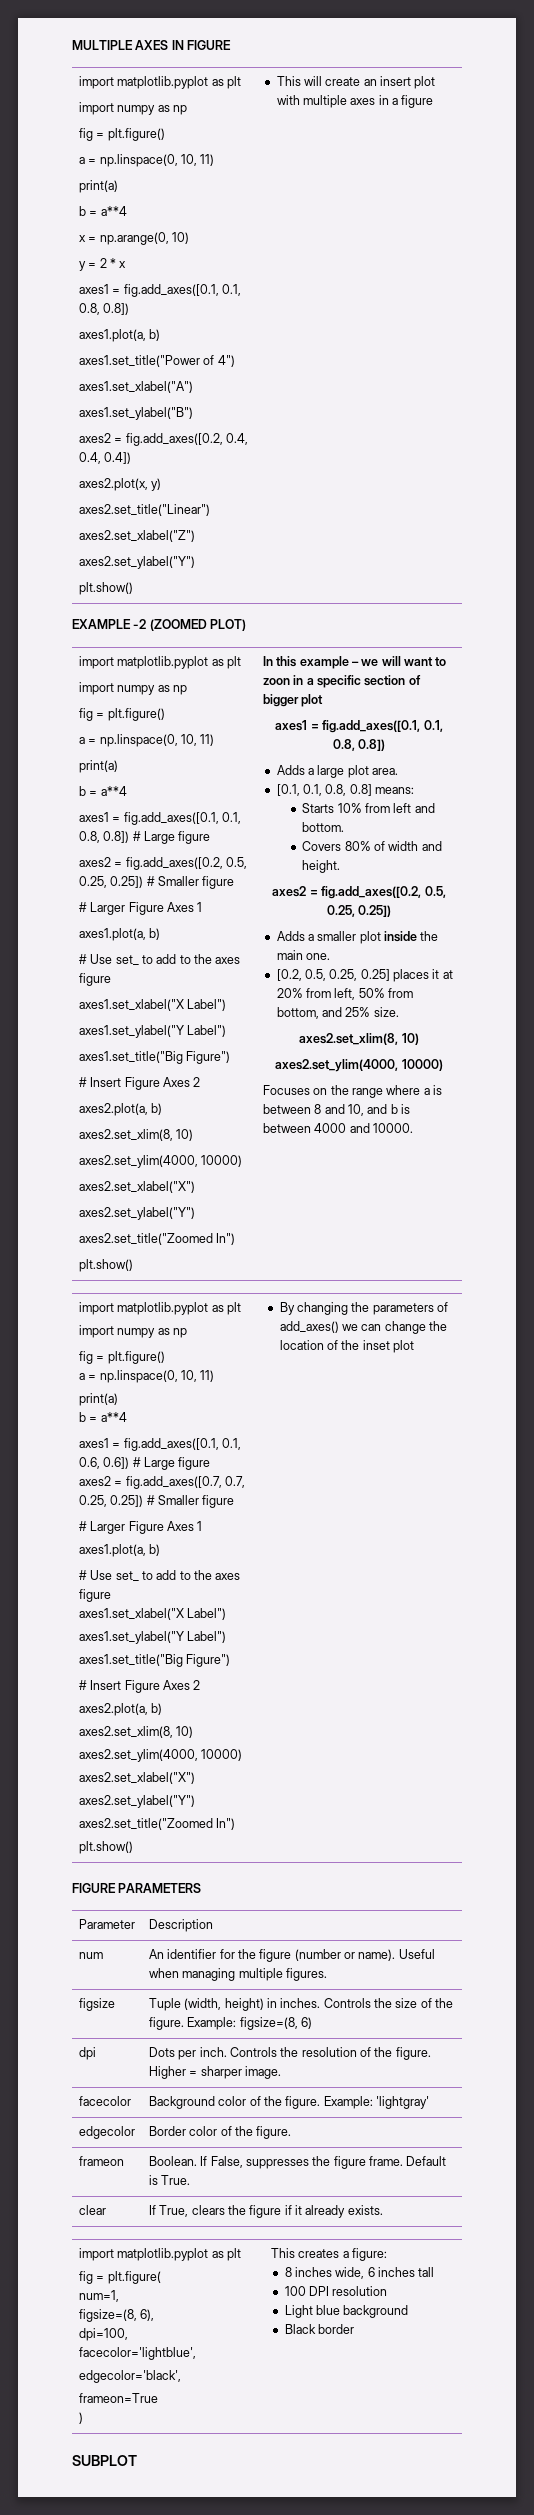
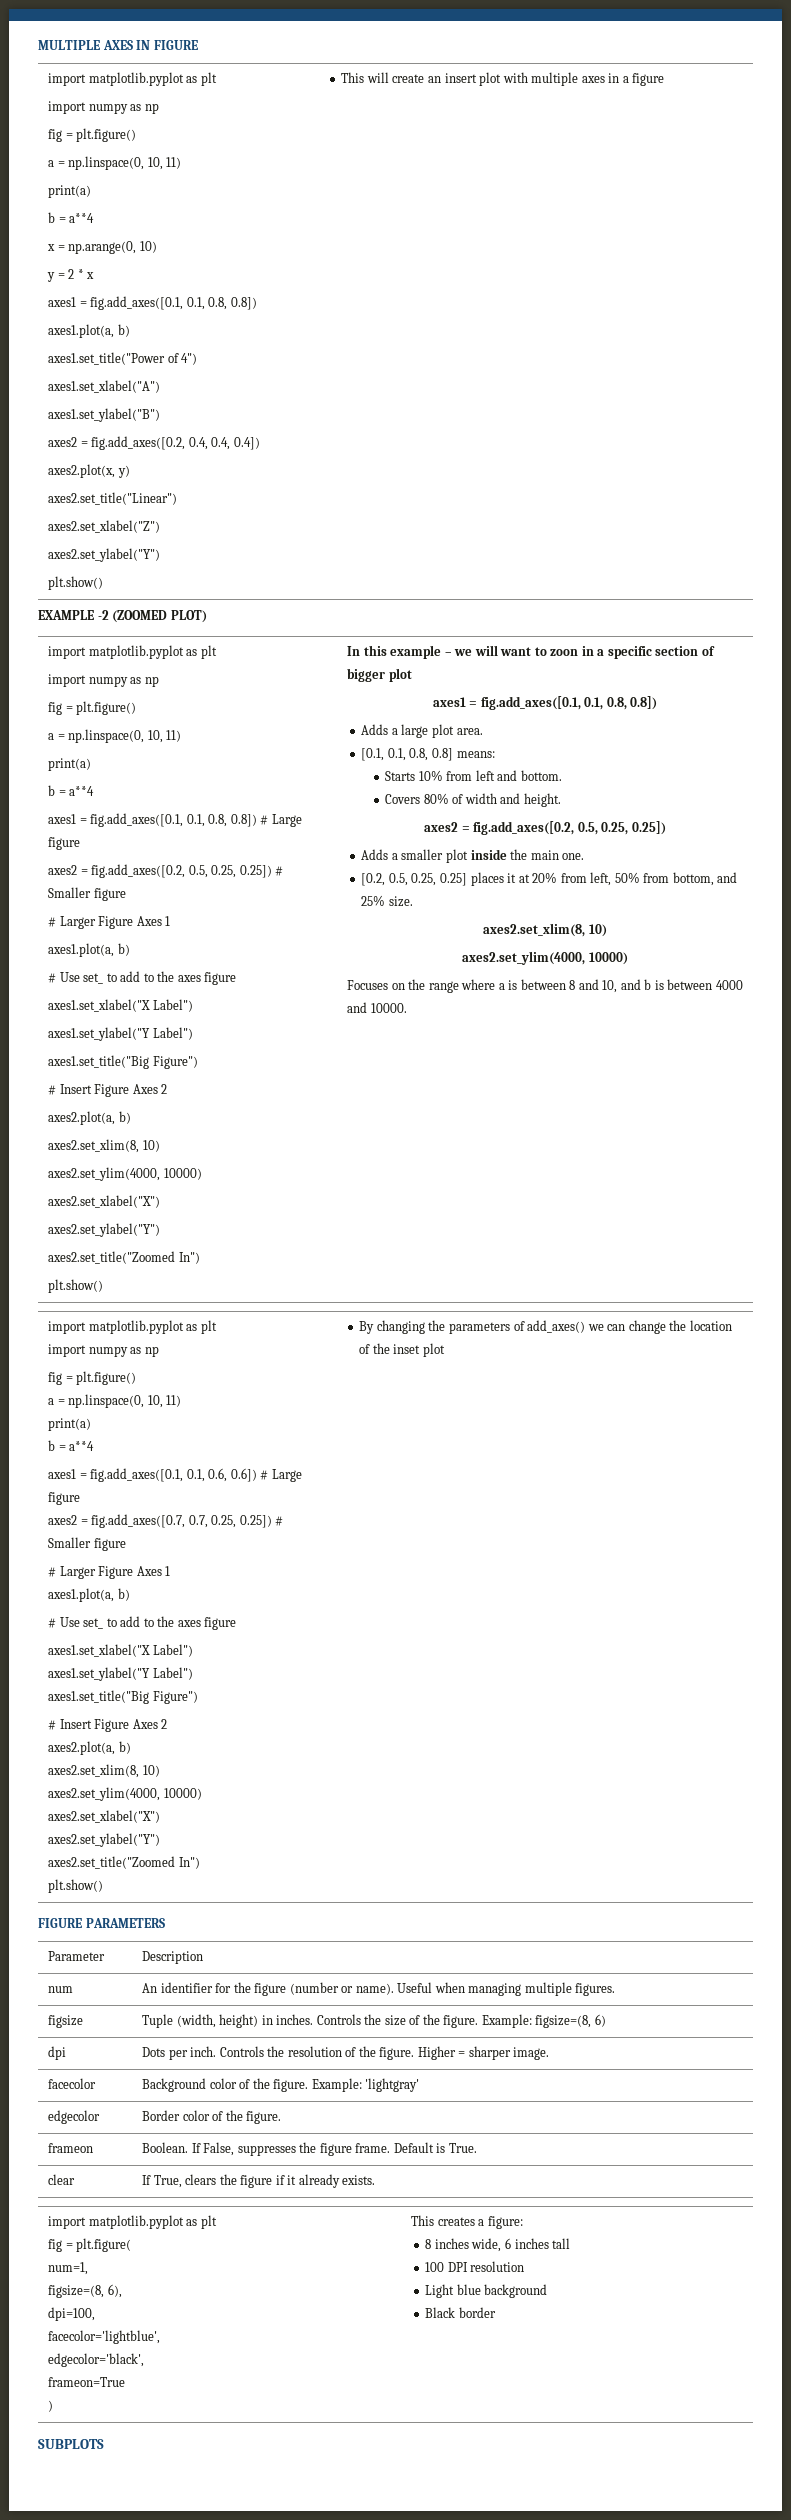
- SUBPLOT
+ SUBPLOTS

